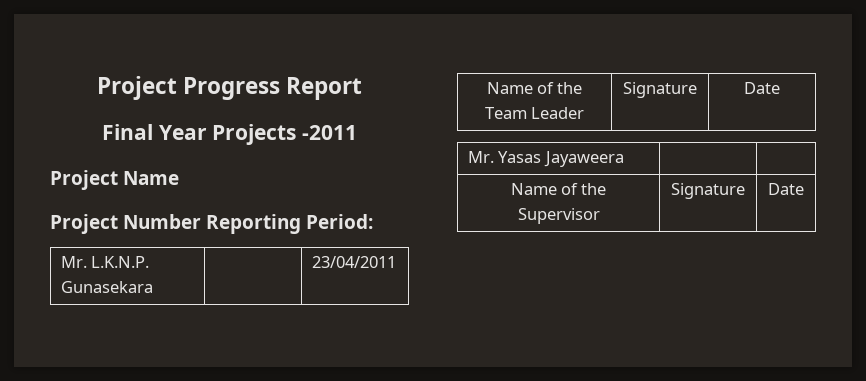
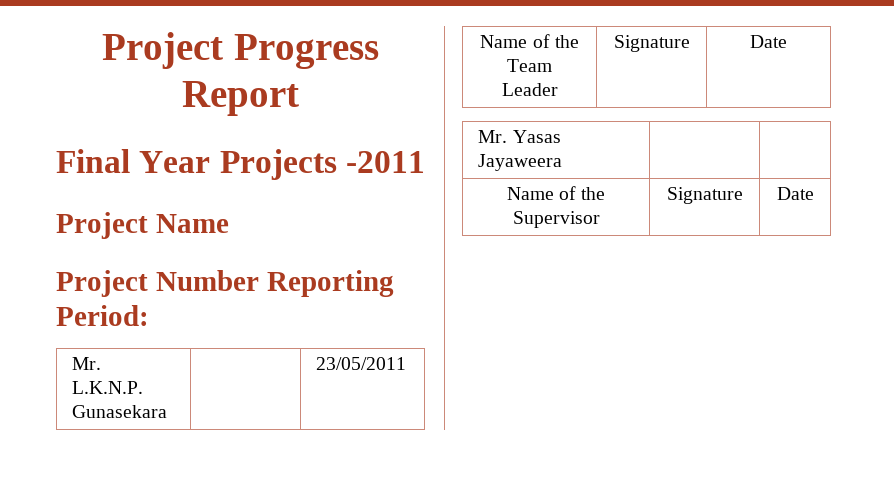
- Mr. L.K.N.P. Gunasekara | | 23/04/2011
+ Mr. L.K.N.P. Gunasekara | | 23/05/2011

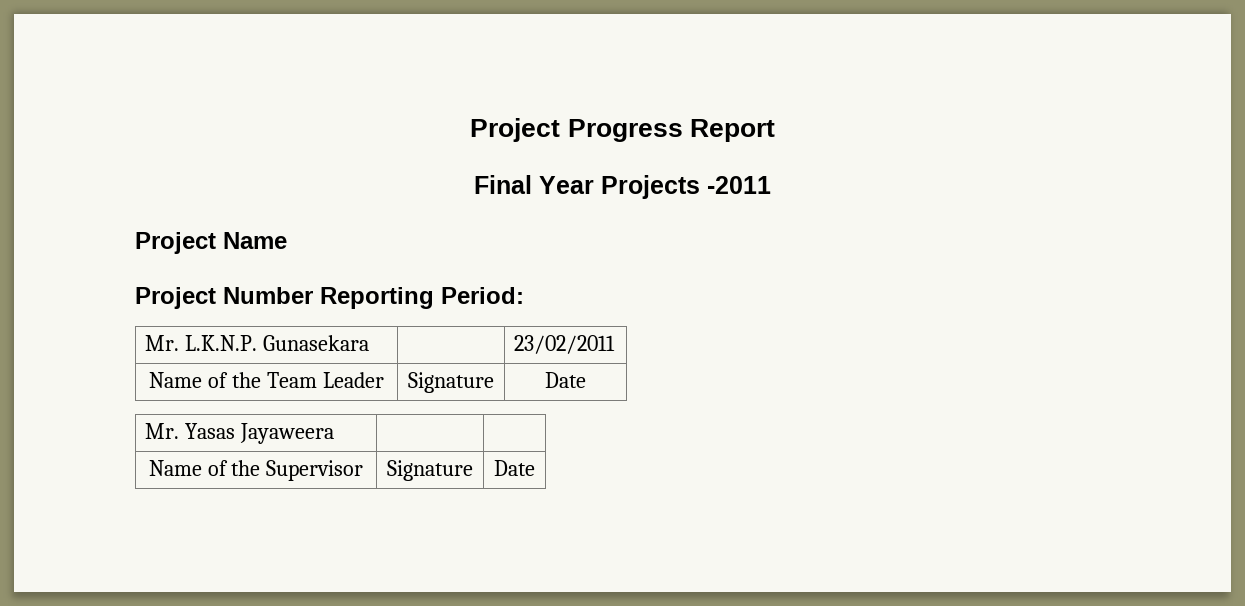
- Mr. L.K.N.P. Gunasekara | | 23/05/2011
+ Mr. L.K.N.P. Gunasekara | | 23/02/2011

